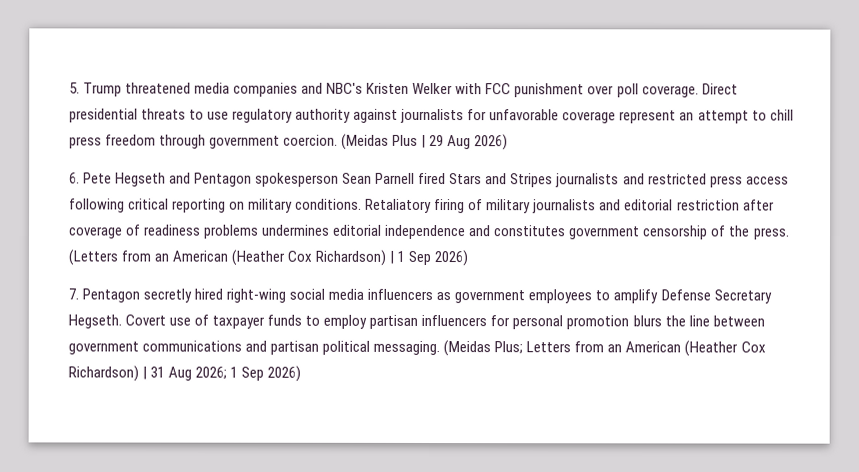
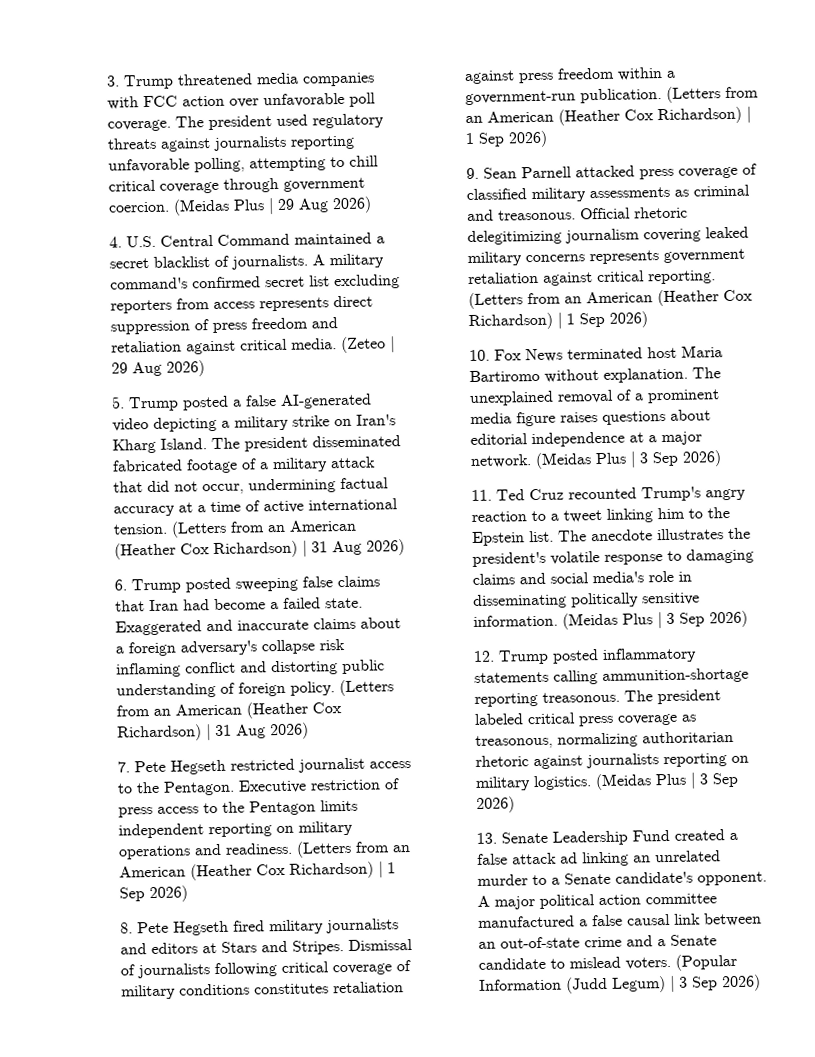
- 5. Trump threatened media companies and NBC's Kristen Welker with FCC punishment over poll coverage. Direct presidential threats to use regulatory authority against journalists for unfavorable coverage represent an attempt to chill press freedom through government coercion.
+ 3. Trump threatened media companies with FCC action over unfavorable poll coverage. The president used regulatory threats against journalists reporting unfavorable polling, attempting to chill critical coverage through government coercion.
- 6. Pete Hegseth and Pentagon spokesperson Sean Parnell fired Stars and Stripes journalists and restricted press access following critical reporting on military conditions. Retaliatory firing of military journalists and editorial restriction after coverage of readiness problems undermines editorial independence and constitutes government censorship of the press.
+ 4. U.S. Central Command maintained a secret blacklist of journalists. A military command's confirmed secret list excluding reporters from access represents direct suppression of press freedom and retaliation against critical media. (Zeteo | 29 Aug 2026)
+ 5. Trump posted a false AI-generated video depicting a military strike on Iran's Kharg Island. The president disseminated fabricated footage of a military attack that did not occur, undermining factual accuracy at a time of active international tension. (Letters from an American (Heather Cox Richardson) | 31 Aug 2026)
+ 6. Trump posted sweeping false claims that Iran had become a failed state. Exaggerated and inaccurate claims about a foreign adversary's collapse risk inflaming conflict and distorting public understanding of foreign policy. (Letters from an American (Heather Cox Richardson) | 31 Aug 2026)
+ 7. Pete Hegseth restricted journalist access to the Pentagon. Executive restriction of press access to the Pentagon limits independent reporting on military operations and readiness.
- 7. Pentagon secretly hired right-wing social media influencers as government employees to amplify Defense Secretary Hegseth. Covert use of taxpayer funds to employ partisan influencers for personal promotion blurs the line between government communications and partisan political messaging. (Meidas Plus; Letters from an American (Heather Cox Richardson) | 31 Aug 2026; 1 Sep 2026)
+ 8. Pete Hegseth fired military journalists and editors at Stars and Stripes. Dismissal of journalists following critical coverage of military conditions constitutes retaliation against press freedom within a government-run publication. (Letters from an American (Heather Cox Richardson) | 1 Sep 2026)
+ 9. Sean Parnell attacked press coverage of classified military assessments as criminal and treasonous. Official rhetoric delegitimizing journalism covering leaked military concerns represents government retaliation against critical reporting. (Letters from an American (Heather Cox Richardson) | 1 Sep 2026)
+ 10. Fox News terminated host Maria Bartiromo without explanation. The unexplained removal of a prominent media figure raises questions about editorial independence at a major network. (Meidas Plus | 3 Sep 2026)
+ 11. Ted Cruz recounted Trump's angry reaction to a tweet linking him to the Epstein list. The anecdote illustrates the president's volatile response to damaging claims and social media's role in disseminating politically sensitive information. (Meidas Plus | 3 Sep 2026)
+ 12. Trump posted inflammatory statements calling ammunition-shortage reporting treasonous. The president labeled critical press coverage as treasonous, normalizing authoritarian rhetoric against journalists reporting on military logistics. (Meidas Plus | 3 Sep 2026)
+ 13. Senate Leadership Fund created a false attack ad linking an unrelated murder to a Senate candidate's opponent. A major political action committee manufactured a false causal link between an out-of-state crime and a Senate candidate to mislead voters. (Popular Information (Judd Legum) | 3 Sep 2026)

